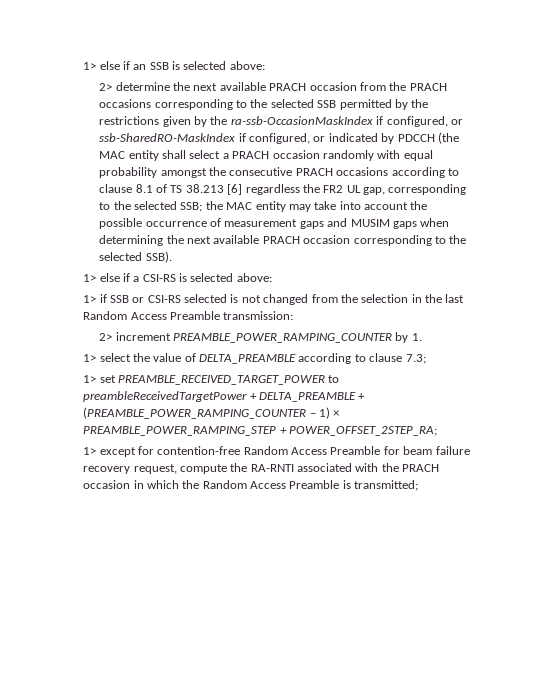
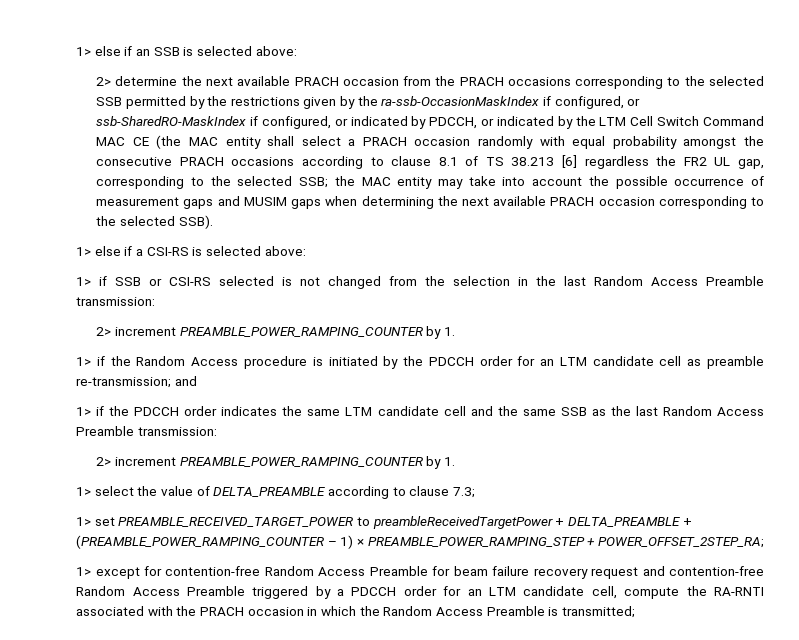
- 2> determine the next available PRACH occasion from the PRACH occasions corresponding to the selected SSB permitted by the restrictions given by the ra-ssb-OccasionMaskIndex if configured, or ssb-SharedRO-MaskIndex if configured, or indicated by PDCCH (the MAC entity shall select a PRACH occasion randomly with equal probability amongst the consecutive PRACH occasions according to clause 8.1 of TS 38.213 [6] regardless the FR2 UL gap, corresponding to the selected SSB;
+ 2> determine the next available PRACH occasion from the PRACH occasions corresponding to the selected SSB permitted by the restrictions given by the ra-ssb-OccasionMaskIndex if configured, or ssb-SharedRO-MaskIndex if configured, or indicated by PDCCH, or indicated by the LTM Cell Switch Command MAC CE (the MAC entity shall select a PRACH occasion randomly with equal probability amongst the consecutive PRACH occasions according to clause 8.1 of TS 38.213 [6] regardless the FR2 UL gap, corresponding to the selected SSB;
+ 1> if the Random Access procedure is initiated by the PDCCH order for an LTM candidate cell as preamble re-transmission; and
+ 1> if the PDCCH order indicates the same LTM candidate cell and the same SSB as the last Random Access Preamble transmission:
+ 2> increment PREAMBLE_POWER_RAMPING_COUNTER by 1.
- 1> except for contention-free Random Access Preamble for beam failure recovery request, compute the RA-RNTI associated with the PRACH occasion in which the Random Access Preamble is transmitted;
+ 1> except for contention-free Random Access Preamble for beam failure recovery request and contention-free Random Access Preamble triggered by a PDCCH order for an LTM candidate cell, compute the RA-RNTI associated with the PRACH occasion in which the Random Access Preamble is transmitted;

